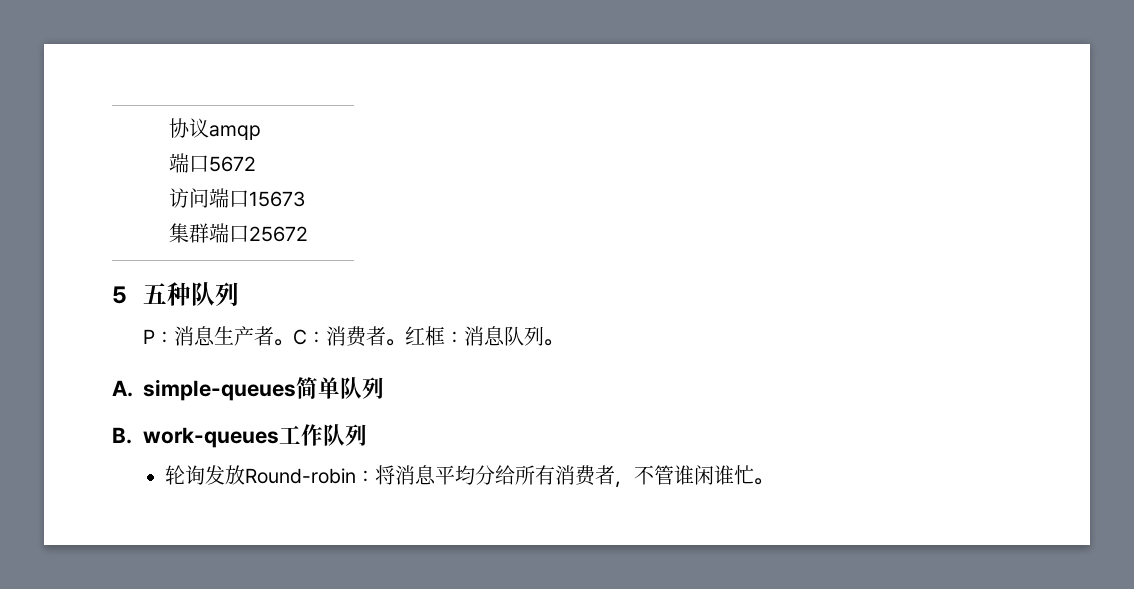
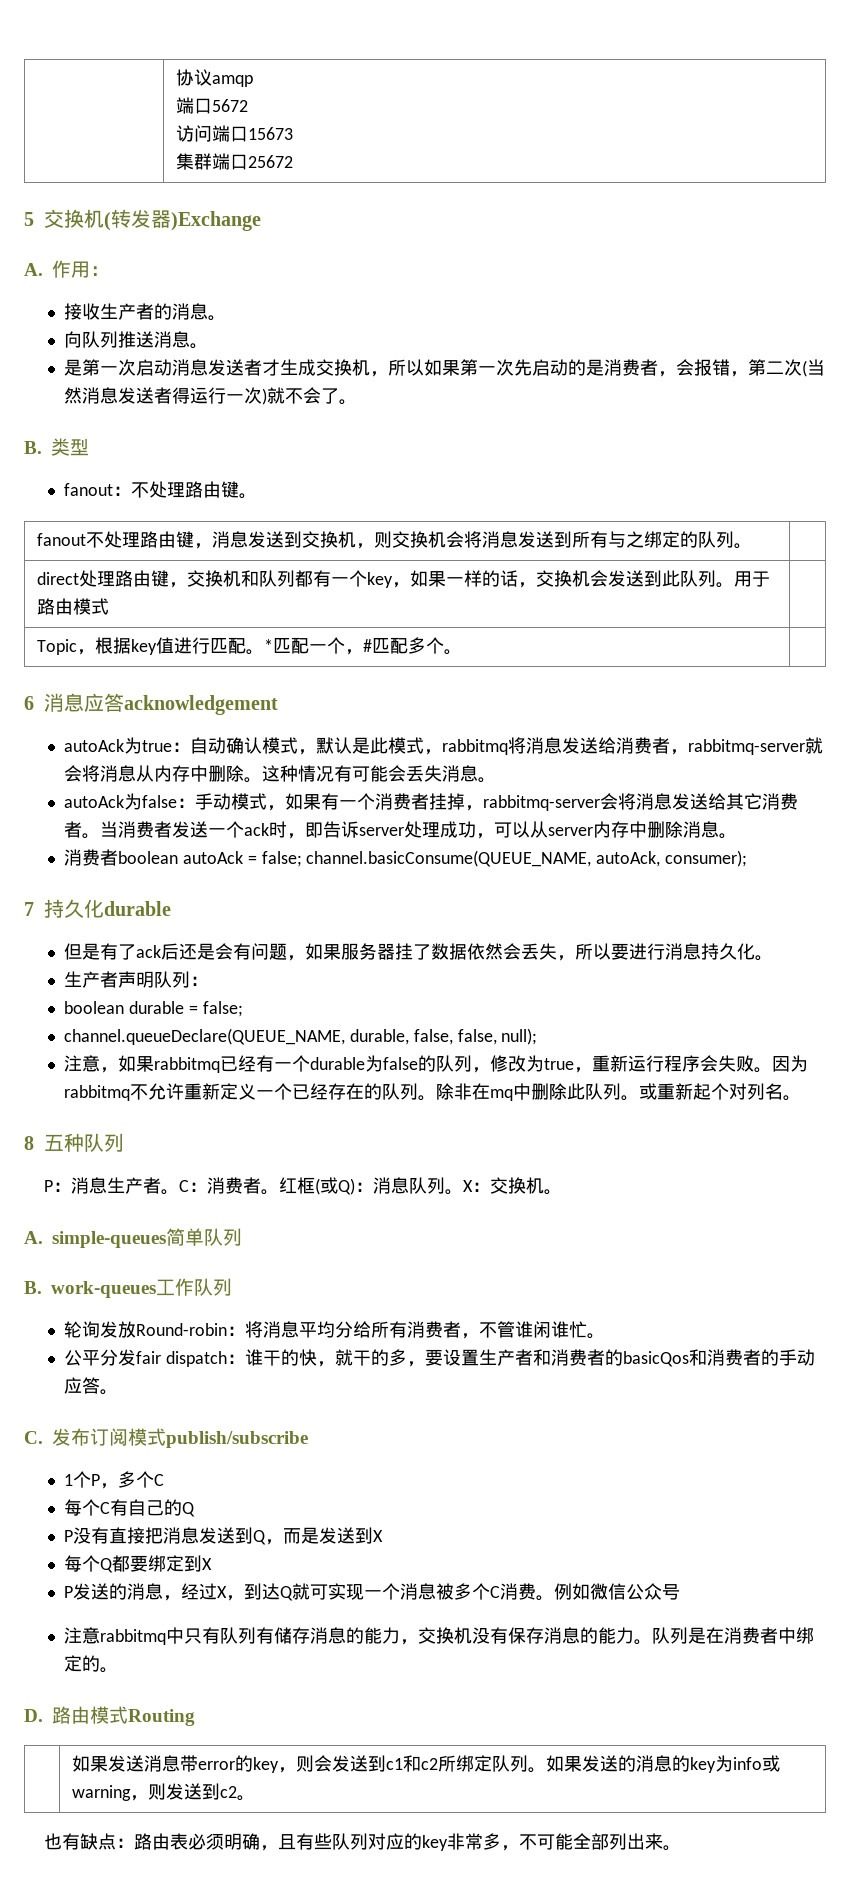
- 5五种队列
+ 5交换机(转发器)Exchange
+ A.作用：
+ 接收生产者的消息。
+ 向队列推送消息。
+ 是第一次启动消息发送者才生成交换机，所以如果第一次先启动的是消费者，会报错，第二次(当然消息发送者得运行一次)就不会了。
+ B.类型
+ fanout：不处理路由键。
+ fanout不处理路由键，消息发送到交换机，则交换机会将消息发送到所有与之绑定的队列。 |
+ direct处理路由键，交换机和队列都有一个key，如果一样的话，交换机会发送到此队列。用于路由模式 |
+ Topic，根据key值进行匹配。*匹配一个，#匹配多个。 |
+ 6消息应答acknowledgement
+ autoAck为true：自动确认模式，默认是此模式，rabbitmq将消息发送给消费者，rabbitmq-server就会将消息从内存中删除。这种情况有可能会丢失消息。
+ autoAck为false：手动模式，如果有一个消费者挂掉，rabbitmq-server会将消息发送给其它消费者。当消费者发送一个ack时，即告诉server处理成功，可以从server内存中删除消息。
+ 消费者boolean autoAck = false; channel.basicConsume(QUEUE_NAME, autoAck, consumer);
+ 7持久化durable
+ 但是有了ack后还是会有问题，如果服务器挂了数据依然会丢失，所以要进行消息持久化。
+ 生产者声明队列：
+ boolean durable = false;
+ channel.queueDeclare(QUEUE_NAME, durable, false, false, null);
+ 注意，如果rabbitmq已经有一个durable为false的队列，修改为true，重新运行程序会失败。因为rabbitmq不允许重新定义一个已经存在的队列。除非在mq中删除此队列。或重新起个对列名。
+ 8五种队列
- 红框：消息队列。
+ 红框(或Q)：消息队列。X：交换机。
+ 公平分发fair dispatch：谁干的快，就干的多，要设置生产者和消费者的basicQos和消费者的手动应答。
+ C.发布订阅模式publish/subscribe
+ 1个P，多个C
+ 每个C有自己的Q
+ P没有直接把消息发送到Q，而是发送到X
+ 每个Q都要绑定到X
+ P发送的消息，经过X，到达Q就可实现一个消息被多个C消费。例如微信公众号
+ 注意rabbitmq中只有队列有储存消息的能力，交换机没有保存消息的能力。队列是在消费者中绑定的。
+ D.路由模式Routing
+ | 如果发送消息带error的key，则会发送到c1和c2所绑定队列。如果发送的消息的key为info或warning，则发送到c2。
+ 也有缺点：路由表必须明确，且有些队列对应的key非常多，不可能全部列出来。

